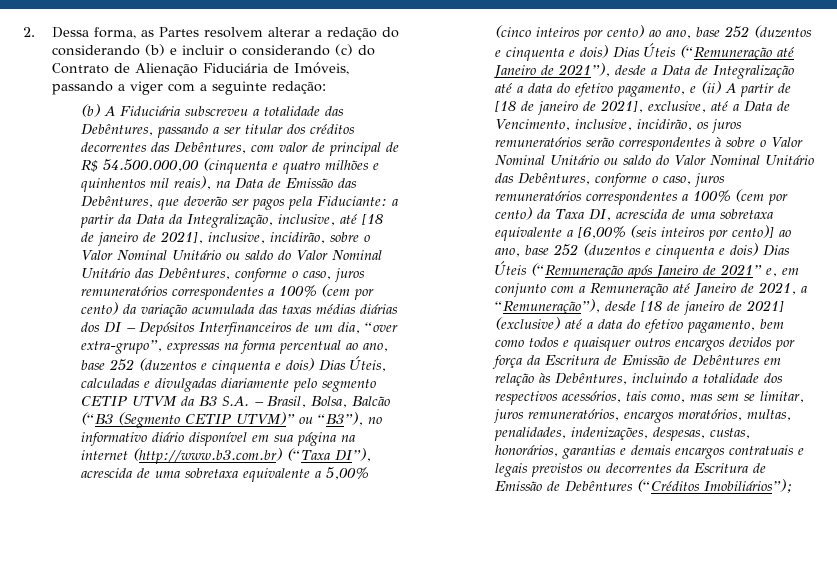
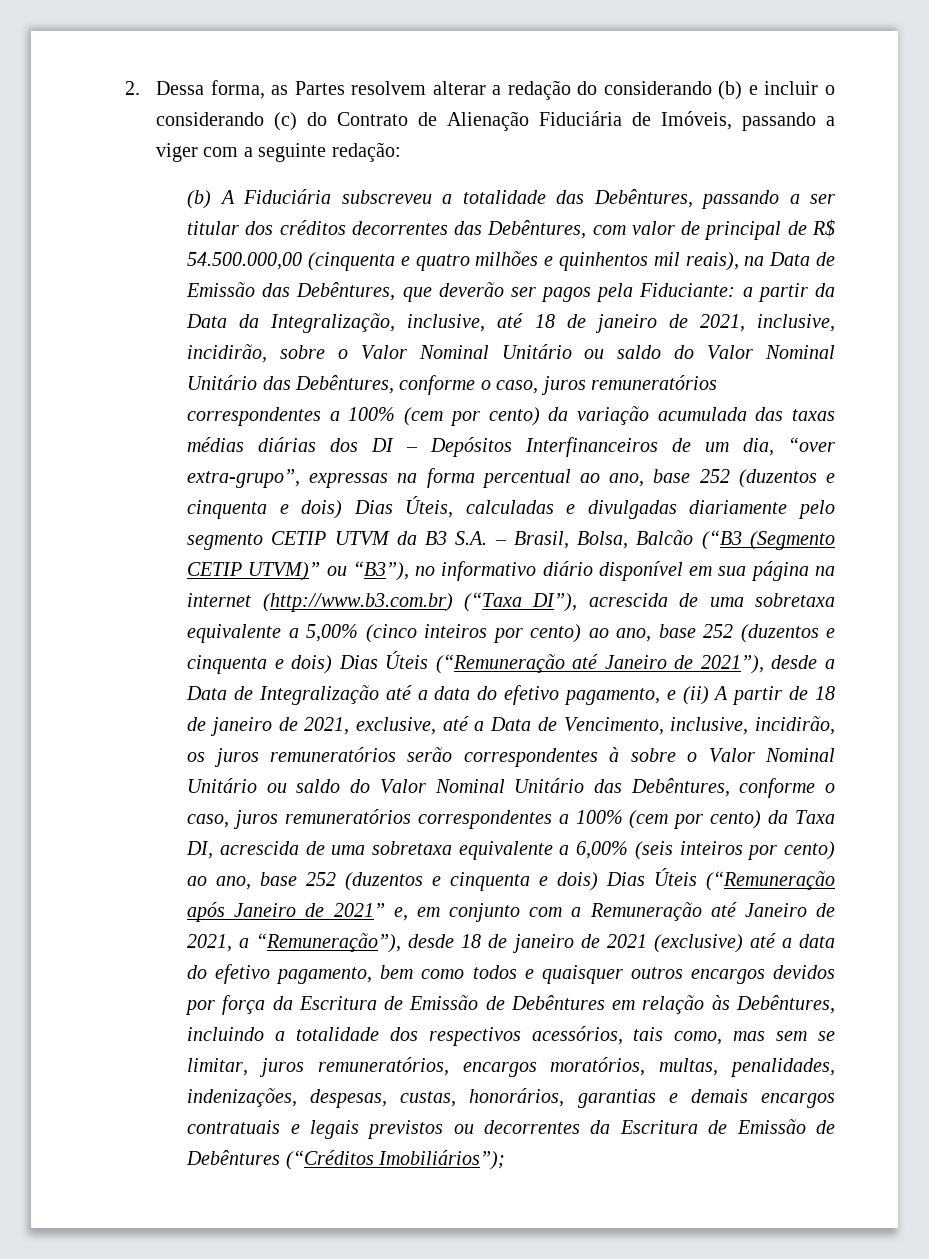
- a partir da Data da Integralização, inclusive, até [18 de janeiro de 2021], inclusive, incidirão, sobre o Valor Nominal Unitário ou saldo do Valor Nominal Unitário das Debêntures, conforme o caso, juros remuneratórios correspondentes a 100% (cem por cento) da variação acumulada das taxas médias diárias dos DI – Depósitos Interfinanceiros de um dia, “over extra-grupo”, expressas na forma percentual ao ano, base 252 (duzentos e cinquenta e dois) Dias Úteis, calculadas e divulgadas diariamente pelo segmento CETIP UTVM da B3 S.A. – Brasil, Bolsa, Balcão (“B3 (Segmento CETIP UTVM)” ou “B3”), no informativo diário disponível em sua página na internet (http://www.b3.com.br) (“Taxa DI”), acrescida de uma sobretaxa equivalente a 5,00% (cinco inteiros por cento) ao ano, base 252 (duzentos e cinquenta e dois) Dias Úteis (“Remuneração até Janeiro de 2021”), desde a Data de Integralização até a data do efetivo pagamento, e (ii) A partir de [18 de janeiro de 2021], exclusive, até a Data de Vencimento, inclusive, incidirão, os juros remuneratórios serão correspondentes à sobre o Valor Nominal Unitário ou saldo do Valor Nominal Unitário das Debêntures, conforme o caso, juros remuneratórios correspondentes a 100% (cem por cento) da Taxa DI, acrescida de uma sobretaxa equivalente a [6,00% (seis inteiros por cento)] ao ano, base 252 (duzentos e cinquenta e dois) Dias Úteis (“Remuneração após Janeiro de 2021” e, em conjunto com a Remuneração até Janeiro de 2021, a “Remuneração”), desde [18 de janeiro de 2021] (exclusive) até a data do efetivo pagamento, bem como todos e quaisquer outros encargos devidos por força da Escritura de Emissão de Debêntures em relação às Debêntures, incluindo a totalidade dos respectivos acessórios, tais como, mas sem se limitar, juros remuneratórios, encargos moratórios, multas, penalidades, indenizações, despesas, custas, honorários, garantias e demais encargos contratuais e legais previstos ou decorrentes da Escritura de Emissão de Debêntures (“Créditos Imobiliários”);
+ a partir da Data da Integralização, inclusive, até 18 de janeiro de 2021, inclusive, incidirão, sobre o Valor Nominal Unitário ou saldo do Valor Nominal Unitário das Debêntures, conforme o caso, juros remuneratórios correspondentes a 100% (cem por cento) da variação acumulada das taxas médias diárias dos DI – Depósitos Interfinanceiros de um dia, “over extra-grupo”, expressas na forma percentual ao ano, base 252 (duzentos e cinquenta e dois) Dias Úteis, calculadas e divulgadas diariamente pelo segmento CETIP UTVM da B3 S.A. – Brasil, Bolsa, Balcão (“B3 (Segmento CETIP UTVM)” ou “B3”), no informativo diário disponível em sua página na internet (http://www.b3.com.br) (“Taxa DI”), acrescida de uma sobretaxa equivalente a 5,00% (cinco inteiros por cento) ao ano, base 252 (duzentos e cinquenta e dois) Dias Úteis (“Remuneração até Janeiro de 2021”), desde a Data de Integralização até a data do efetivo pagamento, e (ii) A partir de 18 de janeiro de 2021, exclusive, até a Data de Vencimento, inclusive, incidirão, os juros remuneratórios serão correspondentes à sobre o Valor Nominal Unitário ou saldo do Valor Nominal Unitário das Debêntures, conforme o caso, juros remuneratórios correspondentes a 100% (cem por cento) da Taxa DI, acrescida de uma sobretaxa equivalente a 6,00% (seis inteiros por cento) ao ano, base 252 (duzentos e cinquenta e dois) Dias Úteis (“Remuneração após Janeiro de 2021” e, em conjunto com a Remuneração até Janeiro de 2021, a “Remuneração”), desde 18 de janeiro de 2021 (exclusive) até a data do efetivo pagamento, bem como todos e quaisquer outros encargos devidos por força da Escritura de Emissão de Debêntures em relação às Debêntures, incluindo a totalidade dos respectivos acessórios, tais como, mas sem se limitar, juros remuneratórios, encargos moratórios, multas, penalidades, indenizações, despesas, custas, honorários, garantias e demais encargos contratuais e legais previstos ou decorrentes da Escritura de Emissão de Debêntures (“Créditos Imobiliários”);

